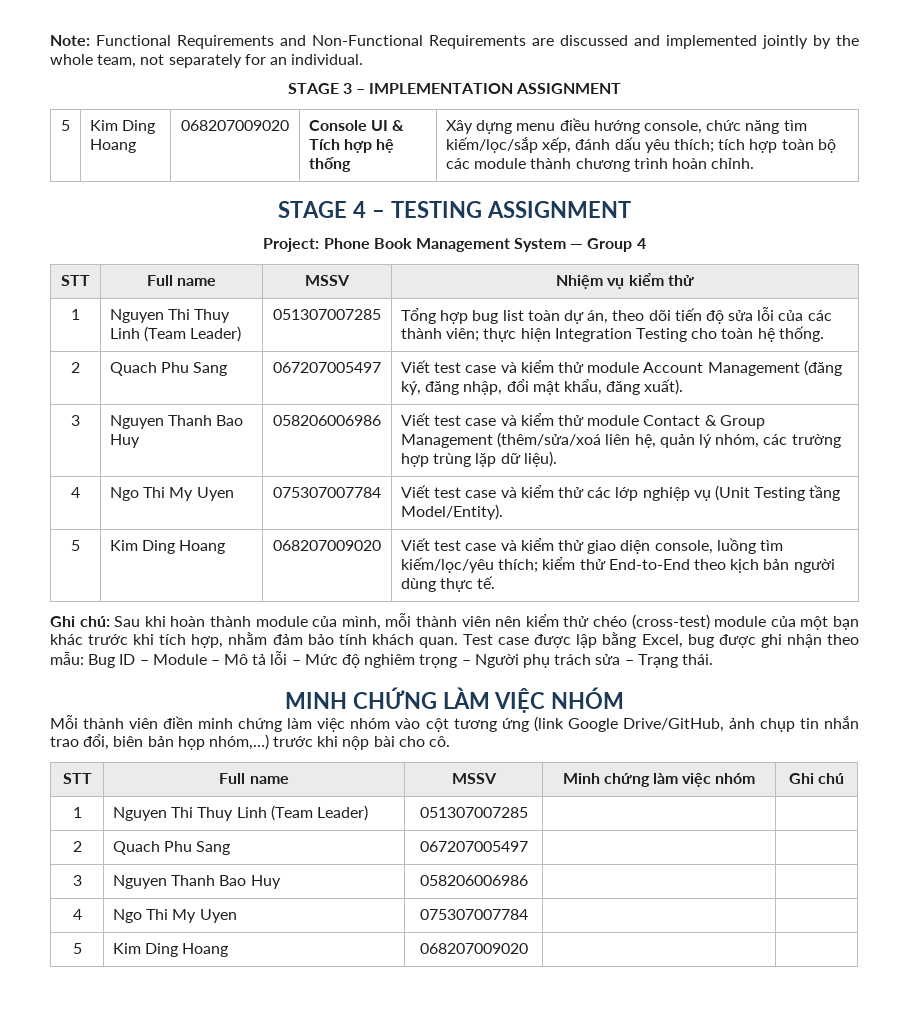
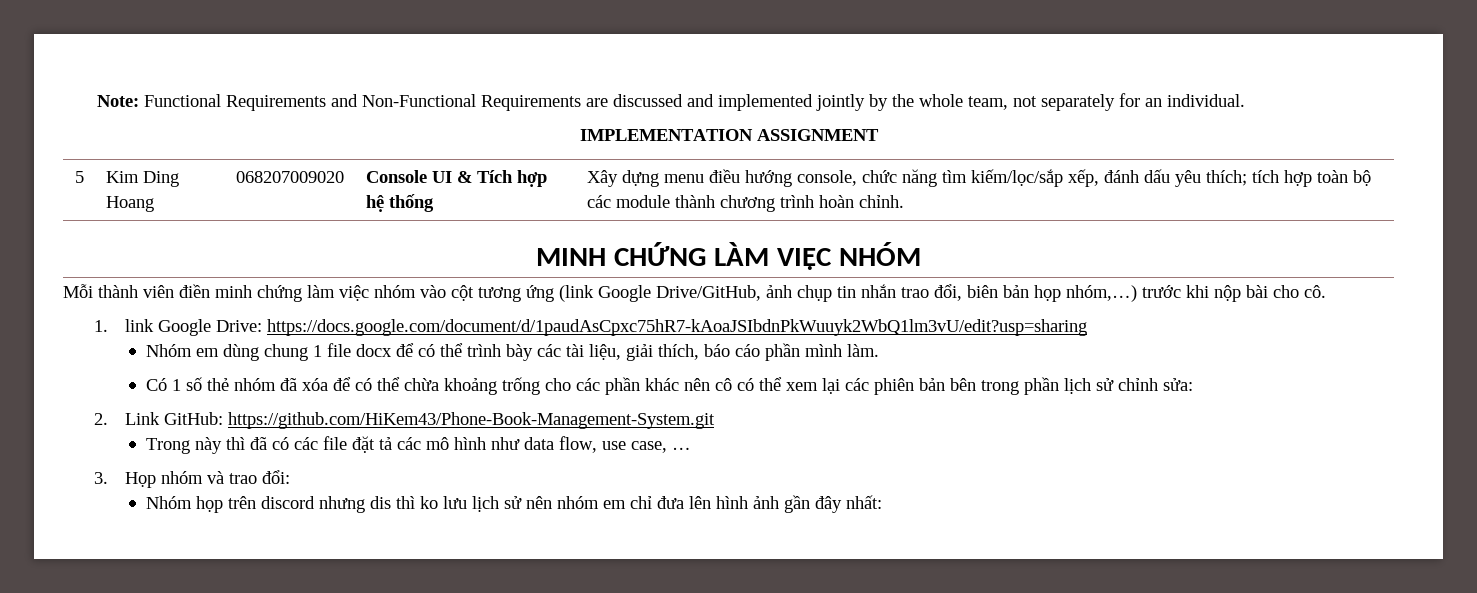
- STAGE 3 – IMPLEMENTATION ASSIGNMENT
+ IMPLEMENTATION ASSIGNMENT
- STAGE 4 – TESTING ASSIGNMENT
- Project: Phone Book Management System — Group 4
- STT | Full name | MSSV | Nhiệm vụ kiểm thử
- 1 | Nguyen Thi Thuy Linh (Team Leader) | 051307007285 | Tổng hợp bug list toàn dự án, theo dõi tiến độ sửa lỗi của các thành viên; thực hiện Integration Testing cho toàn hệ thống.
- 2 | Quach Phu Sang | 067207005497 | Viết test case và kiểm thử module Account Management (đăng ký, đăng nhập, đổi mật khẩu, đăng xuất).
- 3 | Nguyen Thanh Bao Huy | 058206006986 | Viết test case và kiểm thử module Contact & Group Management (thêm/sửa/xoá liên hệ, quản lý nhóm, các trường hợp trùng lặp dữ liệu).
- 4 | Ngo Thi My Uyen | 075307007784 | Viết test case và kiểm thử các lớp nghiệp vụ (Unit Testing tầng Model/Entity).
- 5 | Kim Ding Hoang | 068207009020 | Viết test case và kiểm thử giao diện console, luồng tìm kiếm/lọc/yêu thích; kiểm thử End-to-End theo kịch bản người dùng thực tế.
- Ghi chú: Sau khi hoàn thành module của mình, mỗi thành viên nên kiểm thử chéo (cross-test) module của một bạn khác trước khi tích hợp, nhằm đảm bảo tính khách quan. Test case được lập bằng Excel, bug được ghi nhận theo mẫu: Bug ID – Module – Mô tả lỗi – Mức độ nghiêm trọng – Người phụ trách sửa – Trạng thái.
- STT | Full name | MSSV | Minh chứng làm việc nhóm | Ghi chú
- 1 | Nguyen Thi Thuy Linh (Team Leader) | 051307007285 | |
- 2 | Quach Phu Sang | 067207005497 | |
- 3 | Nguyen Thanh Bao Huy | 058206006986 | |
- 4 | Ngo Thi My Uyen | 075307007784 | |
- 5 | Kim Ding Hoang | 068207009020 | |
+ 1. link Google Drive: https://docs.google.com/document/d/1paudAsCpxc75hR7-kAoaJSIbdnPkWuuyk2WbQ1lm3vU/edit?usp=sharing
+ Nhóm em dùng chung 1 file docx để có thể trình bày các tài liệu, giải thích, báo cáo phần mình làm.
+ Có 1 số thẻ nhóm đã xóa để có thể chừa khoảng trống cho các phần khác nên cô có thể xem lại các phiên bản bên trong phần lịch sử chỉnh sửa:
+ 2. Link GitHub: https://github.com/HiKem43/Phone-Book-Management-System.git
+ Trong này thì đã có các file đặt tả các mô hình như data flow, use case, …
+ 3. Họp nhóm và trao đổi:
+ Nhóm họp trên discord nhưng dis thì ko lưu lịch sử nên nhóm em chỉ đưa lên hình ảnh gần đây nhất:

